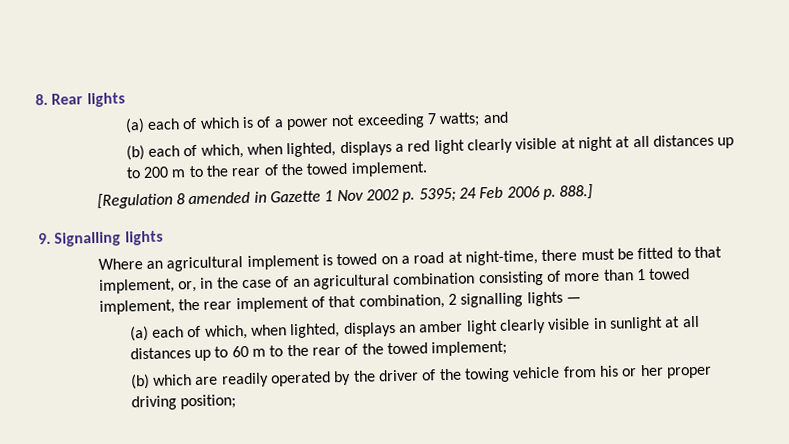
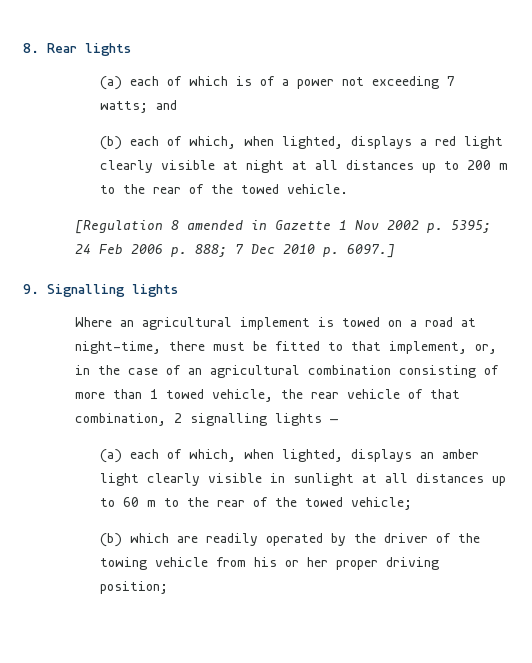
- (b) each of which, when lighted, displays a red light clearly visible at night at all distances up to 200 m to the rear of the towed implement.
+ (b) each of which, when lighted, displays a red light clearly visible at night at all distances up to 200 m to the rear of the towed vehicle.
- [Regulation 8 amended in Gazette 1 Nov 2002 p. 5395; 24 Feb 2006 p. 888.]
+ [Regulation 8 amended in Gazette 1 Nov 2002 p. 5395; 24 Feb 2006 p. 888; 7 Dec 2010 p. 6097.]
- Where an agricultural implement is towed on a road at night-time, there must be fitted to that implement, or, in the case of an agricultural combination consisting of more than 1 towed implement, the rear implement of that combination, 2 signalling lights —
+ Where an agricultural implement is towed on a road at night-time, there must be fitted to that implement, or, in the case of an agricultural combination consisting of more than 1 towed vehicle, the rear vehicle of that combination, 2 signalling lights —
- (a) each of which, when lighted, displays an amber light clearly visible in sunlight at all distances up to 60 m to the rear of the towed implement;
+ (a) each of which, when lighted, displays an amber light clearly visible in sunlight at all distances up to 60 m to the rear of the towed vehicle;

